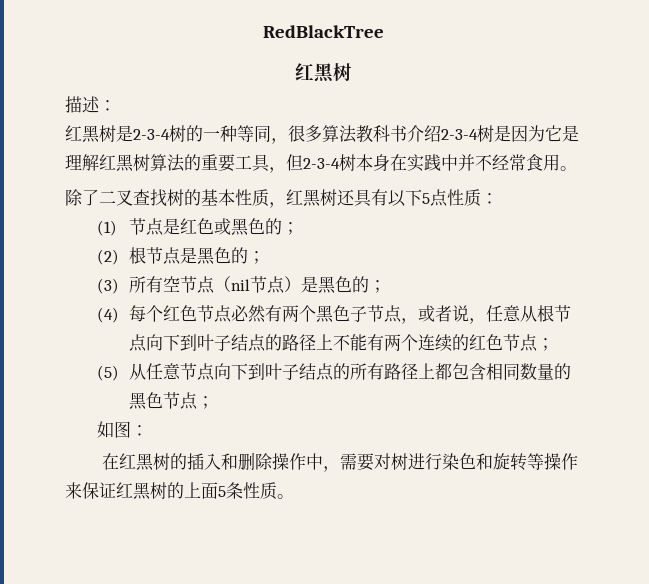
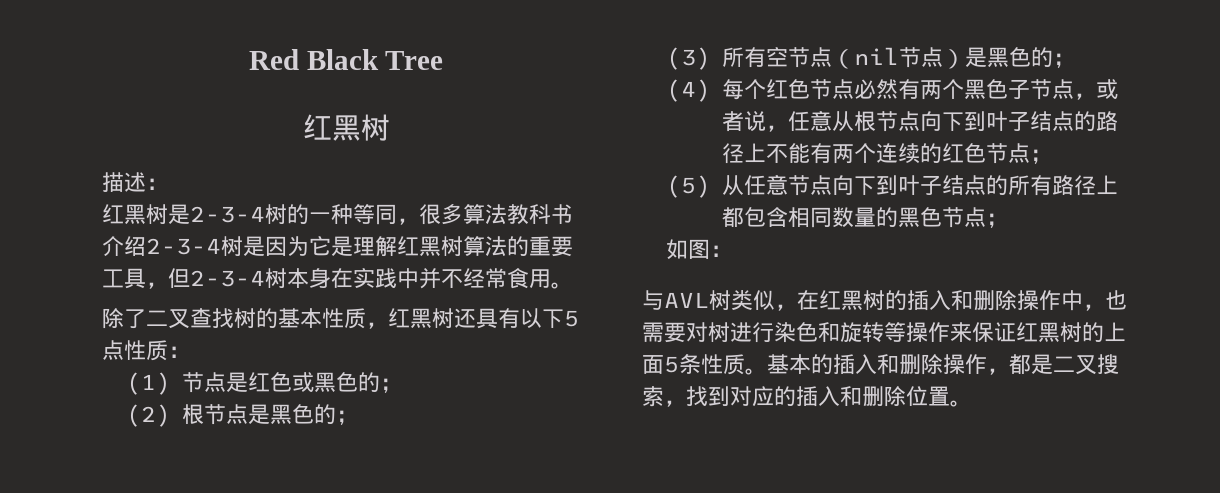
- RedBlackTree
+ Red Black Tree
- 在红黑树的插入和删除操作中，需要对树进行染色和旋转等操作来保证红黑树的上面5条性质。
+ 与AVL树类似，在红黑树的插入和删除操作中，也需要对树进行染色和旋转等操作来保证红黑树的上面5条性质。
+ 基本的插入和删除操作，都是二叉搜索，找到对应的插入和删除位置。

